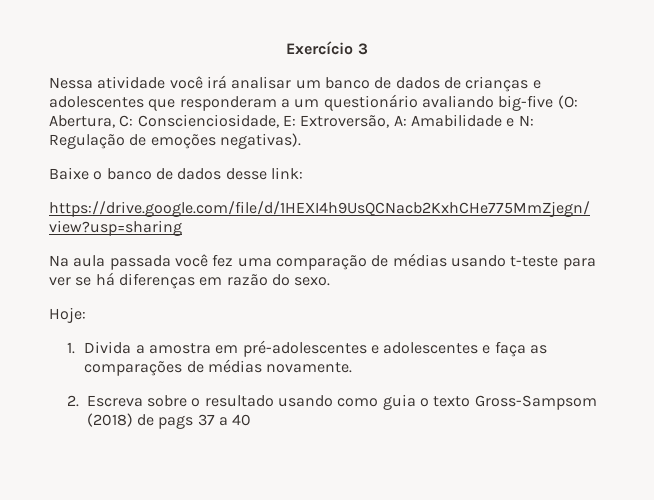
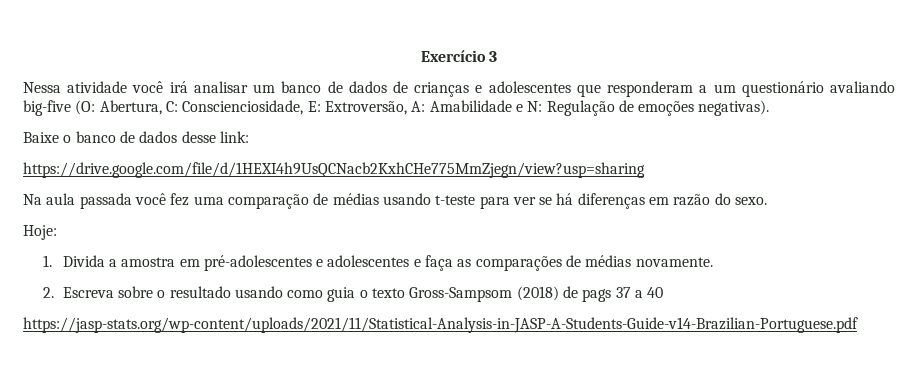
+ https://jasp-stats.org/wp-content/uploads/2021/11/Statistical-Analysis-in-JASP-A-Students-Guide-v14-Brazilian-Portuguese.pdf

